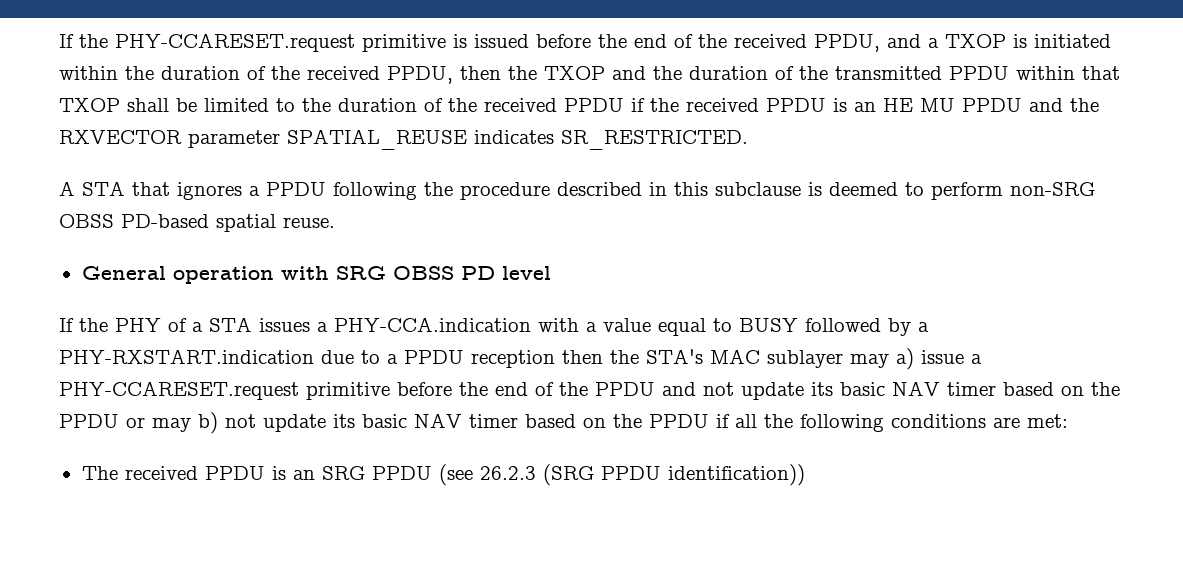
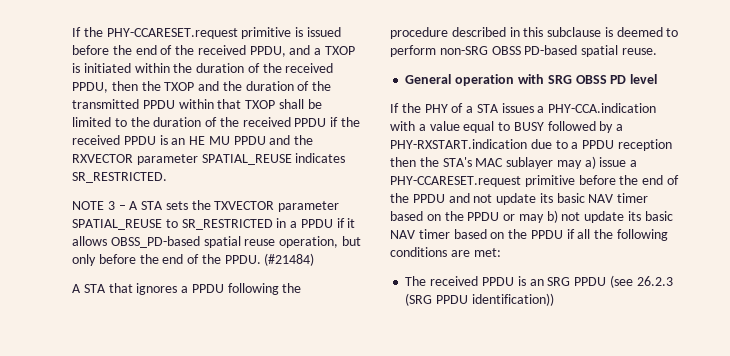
+ NOTE 3 – A STA sets the TXVECTOR parameter SPATIAL_REUSE to SR_RESTRICTED in a PPDU if it allows OBSS_PD-based spatial reuse operation, but only before the end of the PPDU. (#21484)

